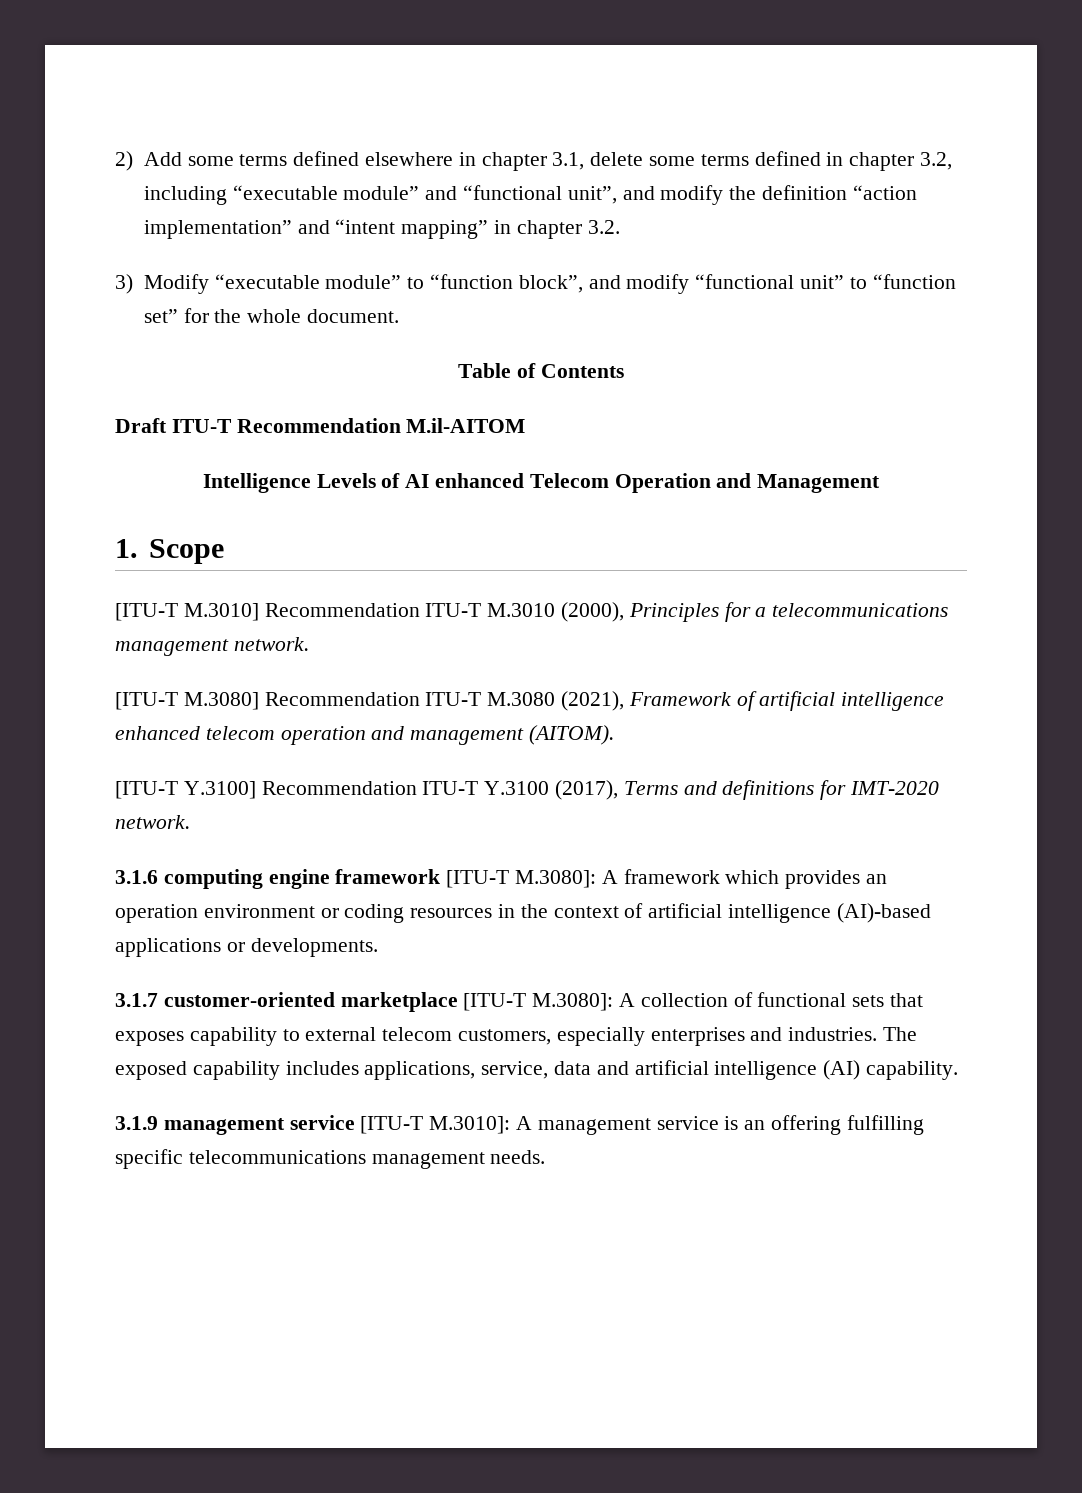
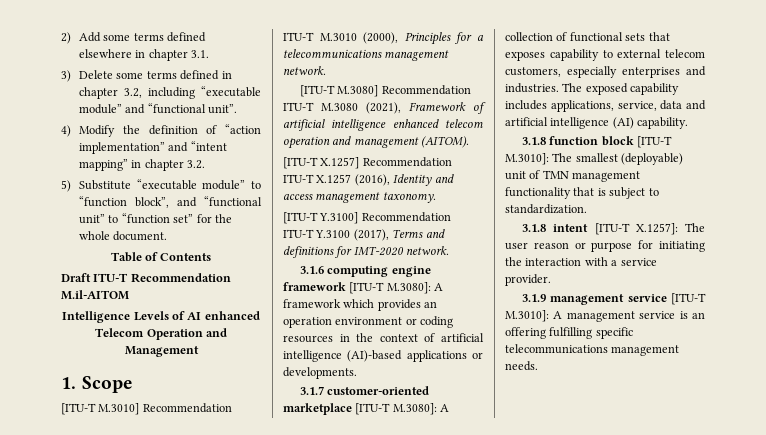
- 2) Add some terms defined elsewhere in chapter 3.1, delete some terms defined in chapter 3.2, including “executable module” and “functional unit”, and modify the definition “action implementation” and “intent mapping” in chapter 3.2.
+ 2) Add some terms defined elsewhere in chapter 3.1.
+ 3) Delete some terms defined in chapter 3.2, including “executable module” and “functional unit”.
+ 4) Modify the definition of “action implementation” and “intent mapping” in chapter 3.2.
- 3) Modify “executable module” to “function block”, and modify “functional unit” to “function set” for the whole document.
+ 5) Substitute “executable module” to “function block”, and “functional unit” to “function set” for the whole document.
+ [ITU-T X.1257] Recommendation ITU-T X.1257 (2016), Identity and access management taxonomy.
+ 3.1.8 function block [ITU-T M.3010]: The smallest (deployable) unit of TMN management functionality that is subject to standardization.
+ 3.1.8 intent [ITU-T X.1257]: The user reason or purpose for initiating the interaction with a service provider.

